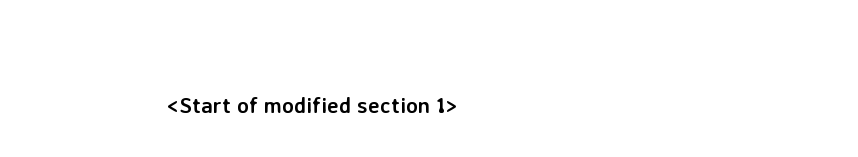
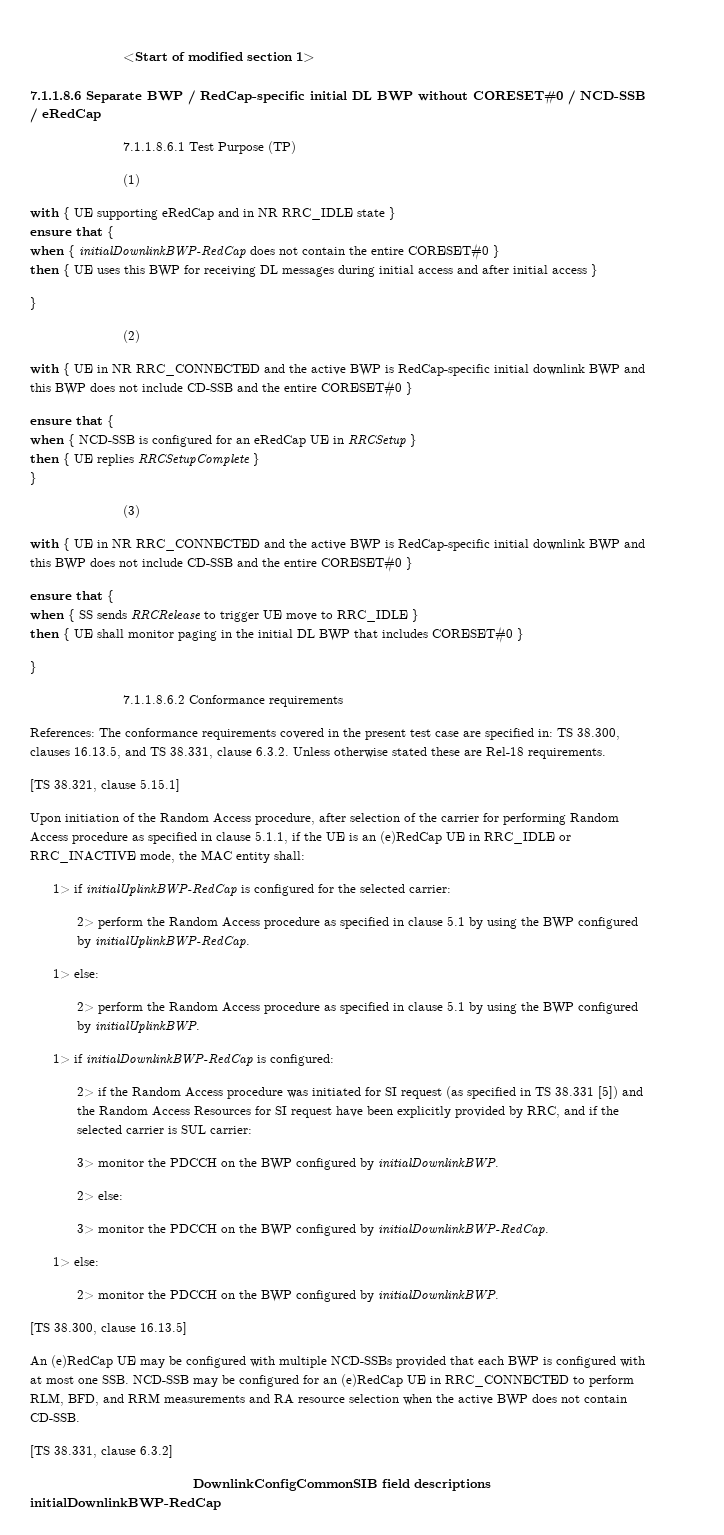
+ 7.1.1.8.6 Separate BWP / RedCap-specific initial DL BWP without CORESET#0 / NCD-SSB / eRedCap
+ 7.1.1.8.6.1 Test Purpose (TP)
+ (1)
+ with { UE supporting eRedCap and in NR RRC_IDLE state }
+ ensure that {
+ when { initialDownlinkBWP-RedCap does not contain the entire CORESET#0 }
+ then { UE uses this BWP for receiving DL messages during initial access and after initial access }
+ }
+ (2)
+ with { UE in NR RRC_CONNECTED and the active BWP is RedCap-specific initial downlink BWP and this BWP does not include CD-SSB and the entire CORESET#0 }
+ ensure that {
+ when { NCD-SSB is configured for an eRedCap UE in RRCSetup }
+ then { UE replies RRCSetupComplete }
+ }
+ (3)
+ with { UE in NR RRC_CONNECTED and the active BWP is RedCap-specific initial downlink BWP and this BWP does not include CD-SSB and the entire CORESET#0 }
+ ensure that {
+ when { SS sends RRCRelease to trigger UE move to RRC_IDLE }
+ then { UE shall monitor paging in the initial DL BWP that includes CORESET#0 }
+ }
+ 7.1.1.8.6.2 Conformance requirements
+ References: The conformance requirements covered in the present test case are specified in: TS 38.300, clauses 16.13.5, and TS 38.331, clause 6.3.2. Unless otherwise stated these are Rel-18 requirements.
+ [TS 38.321, clause 5.15.1]
+ Upon initiation of the Random Access procedure, after selection of the carrier for performing Random Access procedure as specified in clause 5.1.1, if the UE is an (e)RedCap UE in RRC_IDLE or RRC_INACTIVE mode, the MAC entity shall:
+ 1> if initialUplinkBWP-RedCap is configured for the selected carrier:
+ 2> perform the Random Access procedure as specified in clause 5.1 by using the BWP configured by initialUplinkBWP-RedCap.
+ 1> else:
+ 2> perform the Random Access procedure as specified in clause 5.1 by using the BWP configured by initialUplinkBWP.
+ 1> if initialDownlinkBWP-RedCap is configured:
+ 2> if the Random Access procedure was initiated for SI request (as specified in TS 38.331 [5]) and the Random Access Resources for SI request have been explicitly provided by RRC, and if the selected carrier is SUL carrier:
+ 3> monitor the PDCCH on the BWP configured by initialDownlinkBWP.
+ 2> else:
+ 3> monitor the PDCCH on the BWP configured by initialDownlinkBWP-RedCap.
+ 1> else:
+ 2> monitor the PDCCH on the BWP configured by initialDownlinkBWP.
+ [TS 38.300, clause 16.13.5]
+ An (e)RedCap UE may be configured with multiple NCD-SSBs provided that each BWP is configured with at most one SSB. NCD-SSB may be configured for an (e)RedCap UE in RRC_CONNECTED to perform RLM, BFD, and RRM measurements and RA resource selection when the active BWP does not contain CD-SSB.
+ [TS 38.331, clause 6.3.2]
+ DownlinkConfigCommonSIB field descriptions
+ initialDownlinkBWP-RedCap

